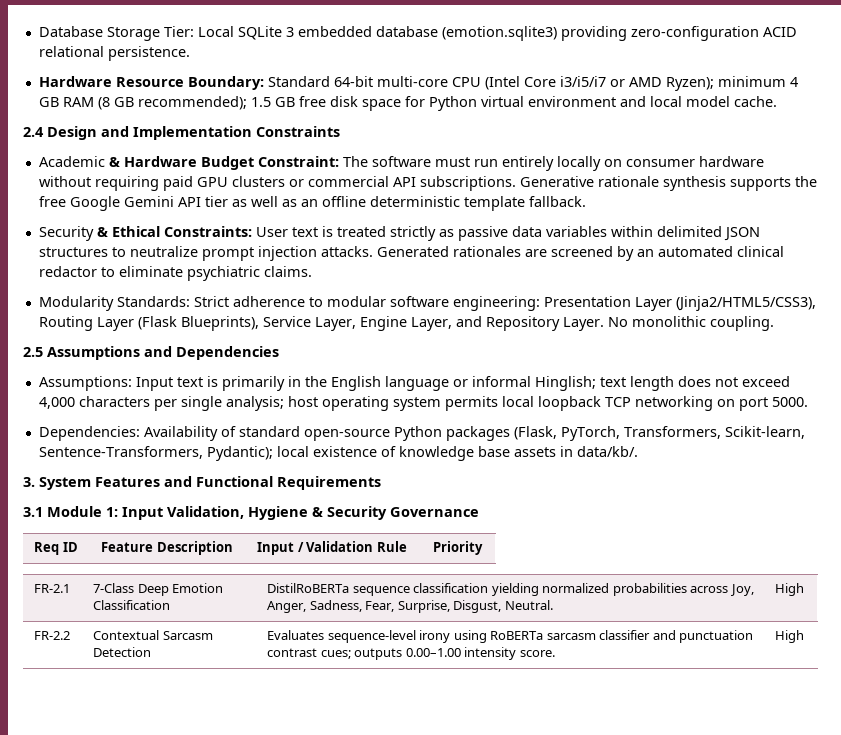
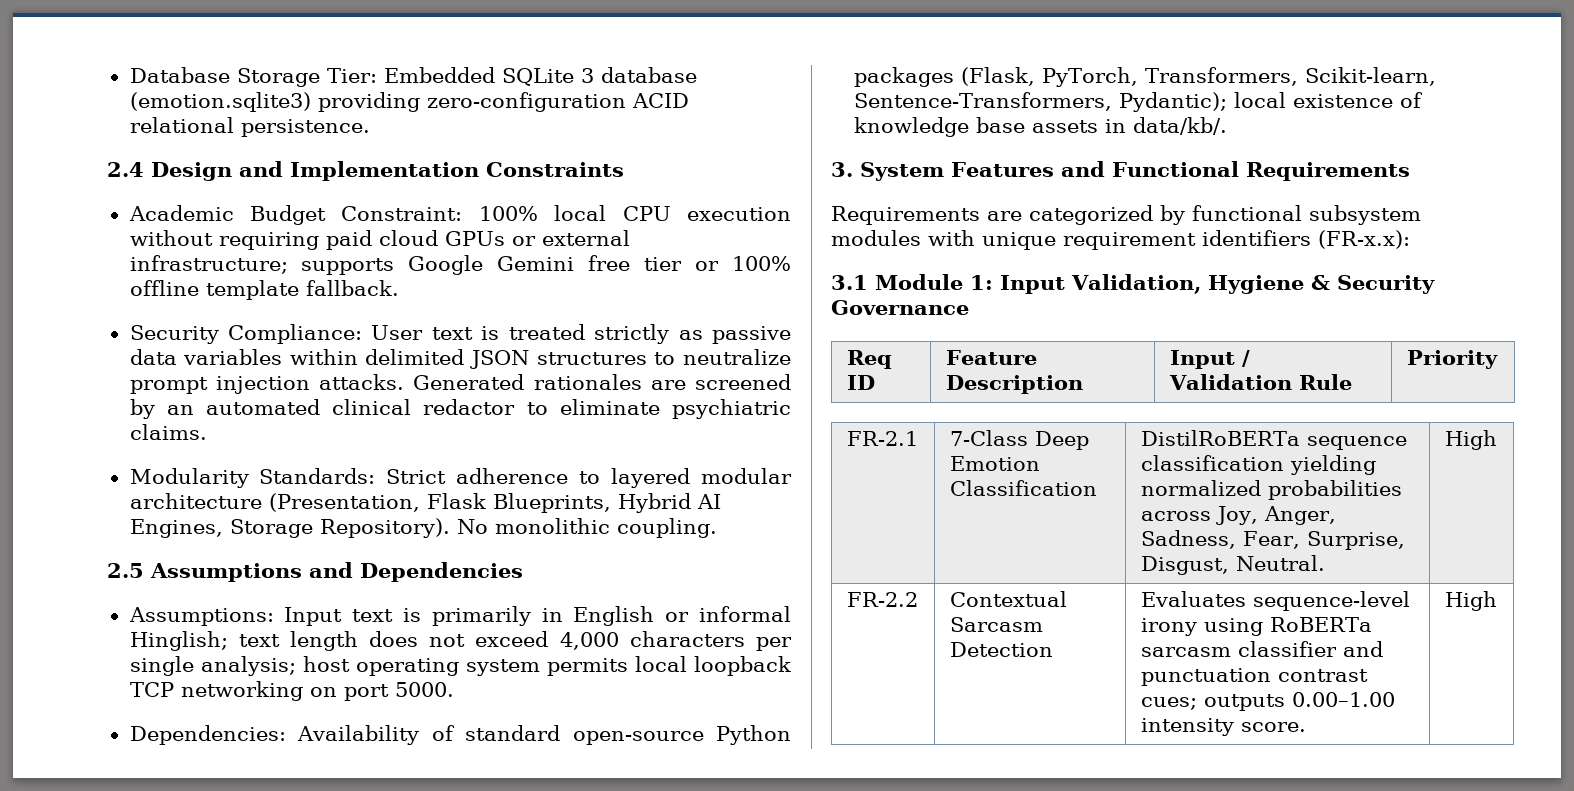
- Database Storage Tier: Local SQLite 3 embedded database (emotion.sqlite3) providing zero-configuration ACID relational persistence.
+ Database Storage Tier: Embedded SQLite 3 database (emotion.sqlite3) providing zero-configuration ACID relational persistence.
- Hardware Resource Boundary: Standard 64-bit multi-core CPU (Intel Core i3/i5/i7 or AMD Ryzen); minimum 4 GB RAM (8 GB recommended); 1.5 GB free disk space for Python virtual environment and local model cache.
- Academic & Hardware Budget Constraint: The software must run entirely locally on consumer hardware without requiring paid GPU clusters or commercial API subscriptions. Generative rationale synthesis supports the free Google Gemini API tier as well as an offline deterministic template fallback.
+ Academic Budget Constraint: 100% local CPU execution without requiring paid cloud GPUs or external infrastructure; supports Google Gemini free tier or 100% offline template fallback.
- Security & Ethical Constraints: User text is treated strictly as passive data variables within delimited JSON structures to neutralize prompt injection attacks.
+ Security Compliance: User text is treated strictly as passive data variables within delimited JSON structures to neutralize prompt injection attacks.
- Modularity Standards: Strict adherence to modular software engineering: Presentation Layer (Jinja2/HTML5/CSS3), Routing Layer (Flask Blueprints), Service Layer, Engine Layer, and Repository Layer.
+ Modularity Standards: Strict adherence to layered modular architecture (Presentation, Flask Blueprints, Hybrid AI Engines, Storage Repository).
- Assumptions: Input text is primarily in the English language or informal Hinglish; text length does not exceed 4,000 characters per single analysis; host operating system permits local loopback TCP networking on port 5000.
+ Assumptions: Input text is primarily in English or informal Hinglish; text length does not exceed 4,000 characters per single analysis; host operating system permits local loopback TCP networking on port 5000.
+ Requirements are categorized by functional subsystem modules with unique requirement identifiers (FR-x.x):

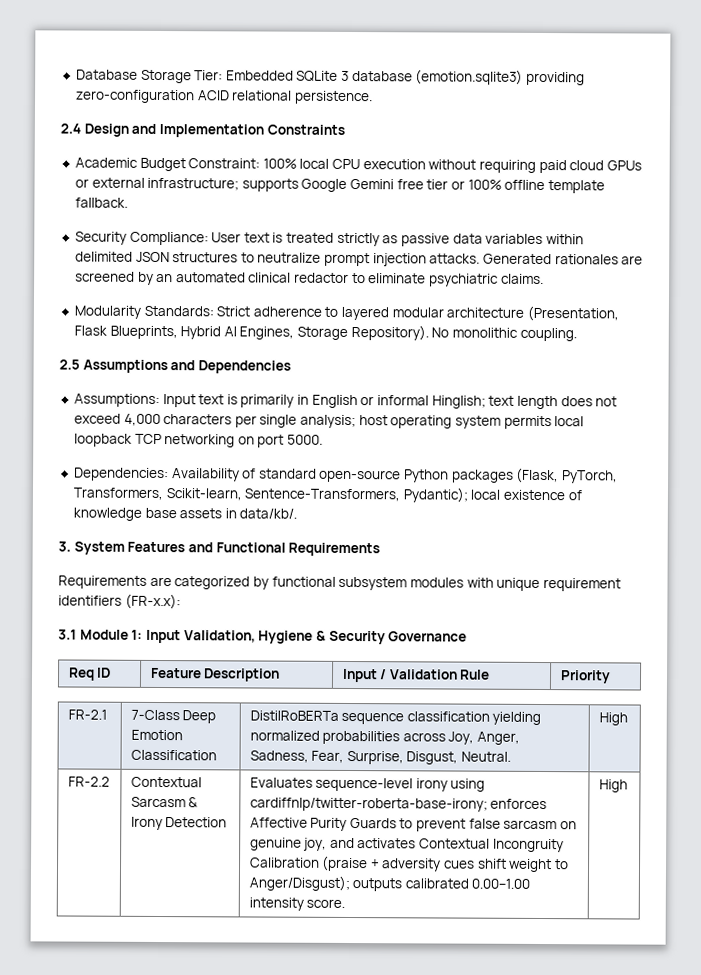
- Contextual Sarcasm Detection
+ Contextual Sarcasm & Irony Detection
- Evaluates sequence-level irony using RoBERTa sarcasm classifier and punctuation contrast cues; outputs 0.00–1.00 intensity score.
+ Evaluates sequence-level irony using cardiffnlp/twitter-roberta-base-irony; enforces Affective Purity Guards to prevent false sarcasm on genuine joy, and activates Contextual Incongruity Calibration (praise + adversity cues shift weight to Anger/Disgust); outputs calibrated 0.00–1.00 intensity score.

